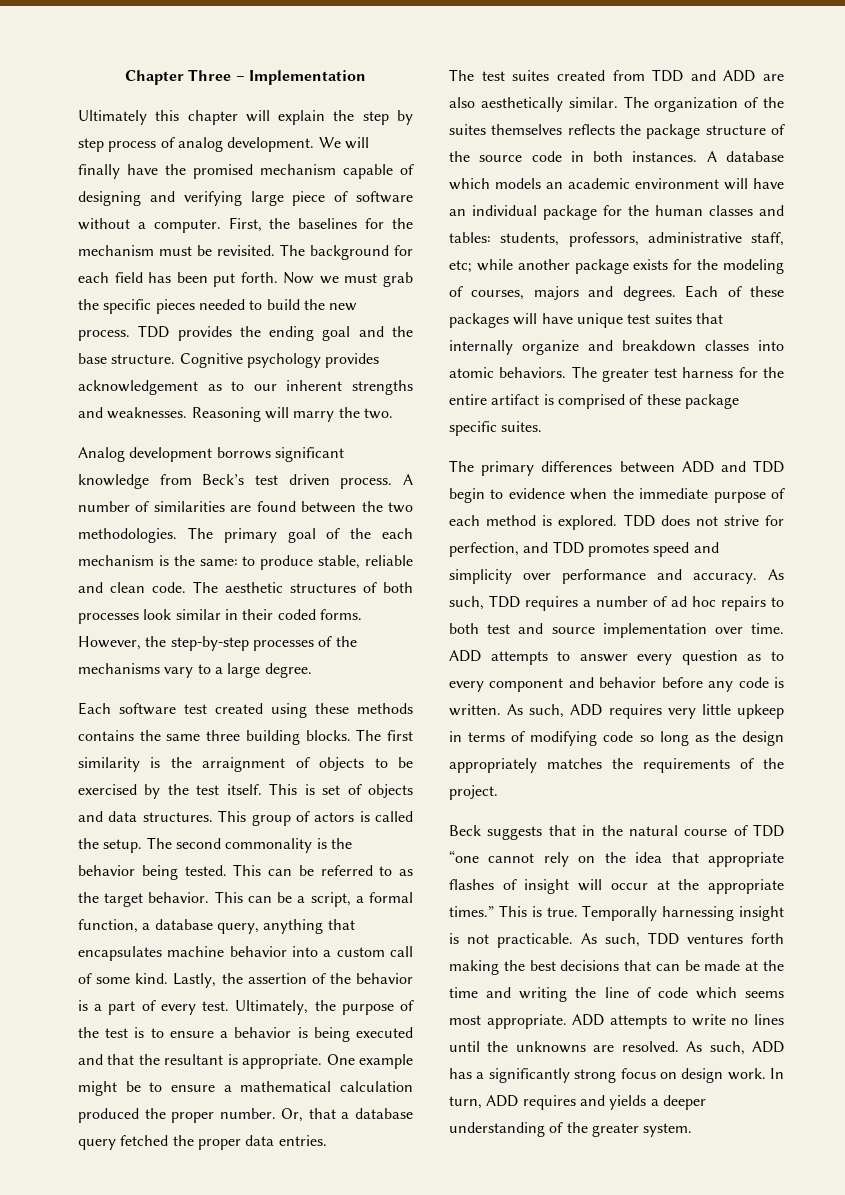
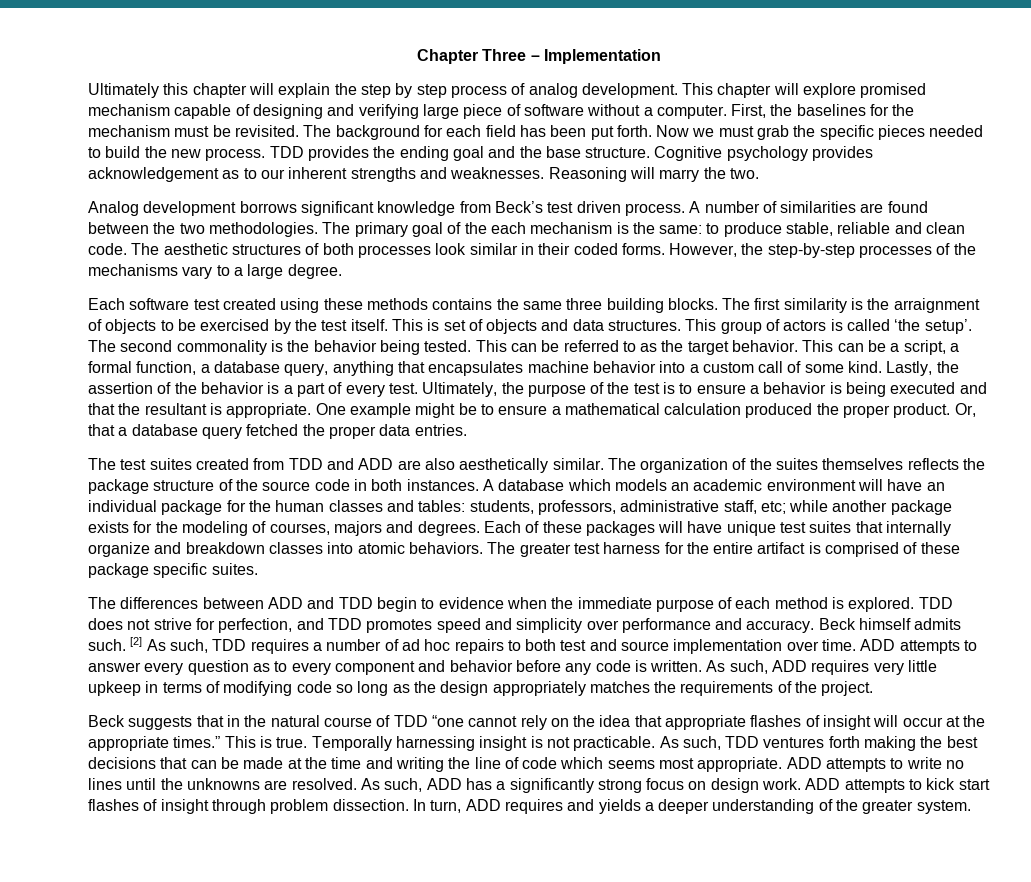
- We will finally have the promised mechanism capable of designing and verifying large piece of software without a computer.
+ This chapter will explore promised mechanism capable of designing and verifying large piece of software without a computer.
- This group of actors is called the setup.
+ This group of actors is called ‘the setup’.
- One example might be to ensure a mathematical calculation produced the proper number.
+ One example might be to ensure a mathematical calculation produced the proper product.
- The primary differences between ADD and TDD begin to evidence when the immediate purpose of each method is explored.
+ The differences between ADD and TDD begin to evidence when the immediate purpose of each method is explored.
- As such, TDD requires a number of ad hoc repairs to both test and source implementation over time.
+ Beck himself admits such. [2] As such, TDD requires a number of ad hoc repairs to both test and source implementation over time.
+ ADD attempts to kick start flashes of insight through problem dissection.

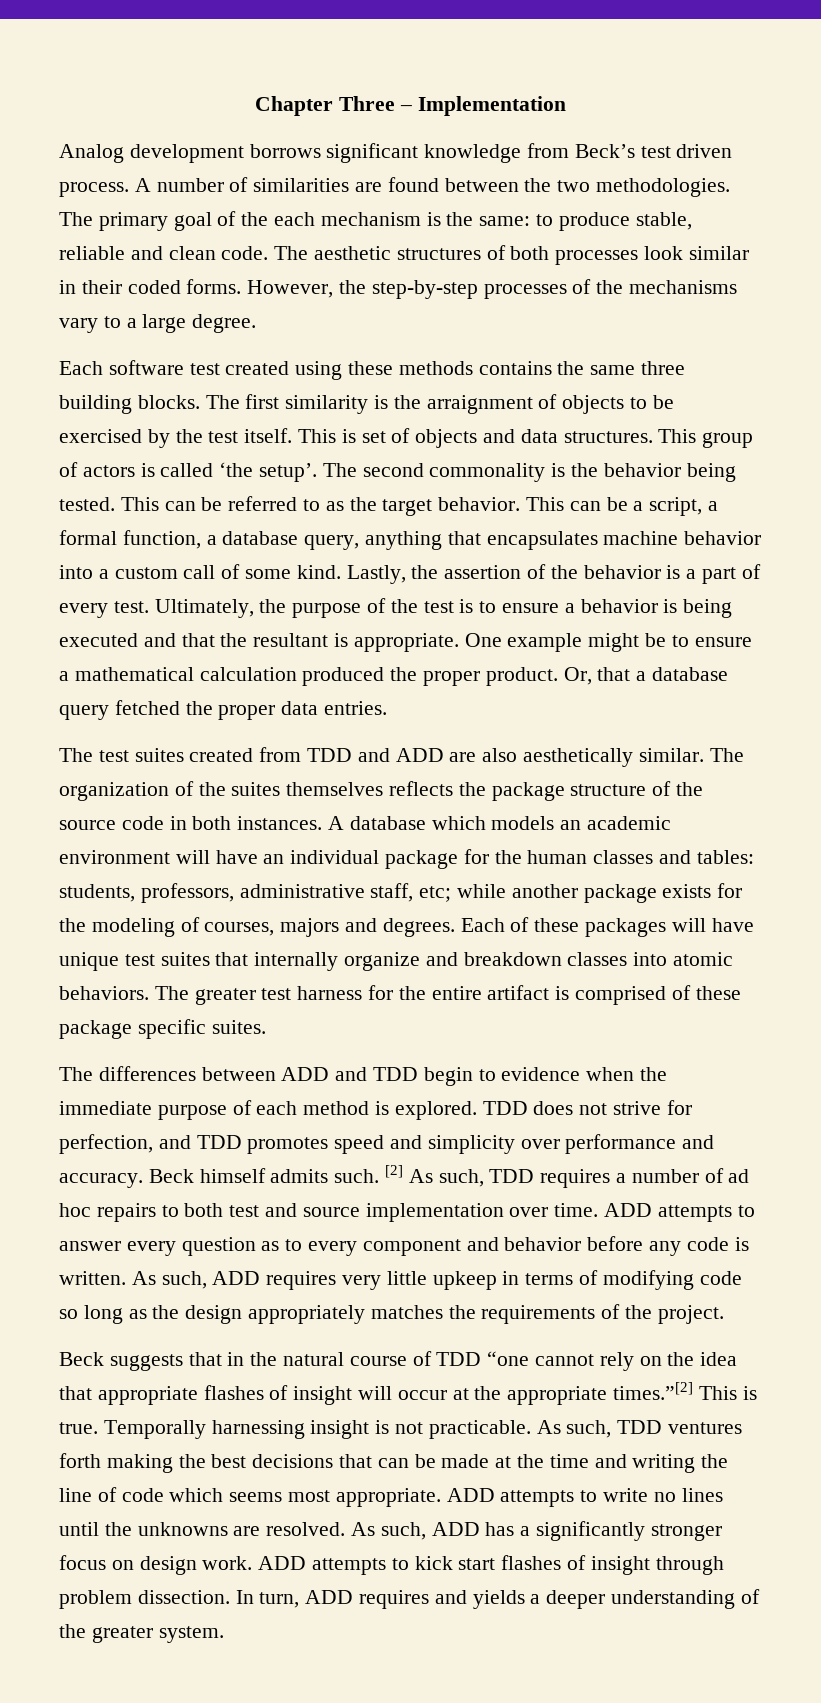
- Ultimately this chapter will explain the step by step process of analog development. This chapter will explore promised mechanism capable of designing and verifying large piece of software without a computer. First, the baselines for the mechanism must be revisited. The background for each field has been put forth. Now we must grab the specific pieces needed to build the new process. TDD provides the ending goal and the base structure. Cognitive psychology provides acknowledgement as to our inherent strengths and weaknesses. Reasoning will marry the two.
- Beck suggests that in the natural course of TDD “one cannot rely on the idea that appropriate flashes of insight will occur at the appropriate times.” This is true.
+ Beck suggests that in the natural course of TDD “one cannot rely on the idea that appropriate flashes of insight will occur at the appropriate times.”[2] This is true.
- As such, ADD has a significantly strong focus on design work.
+ As such, ADD has a significantly stronger focus on design work.

